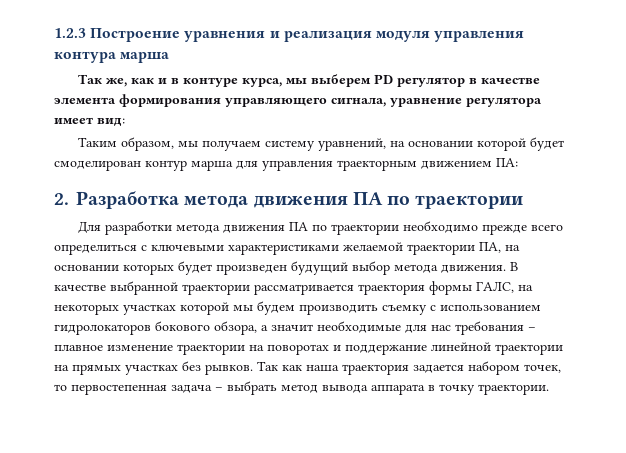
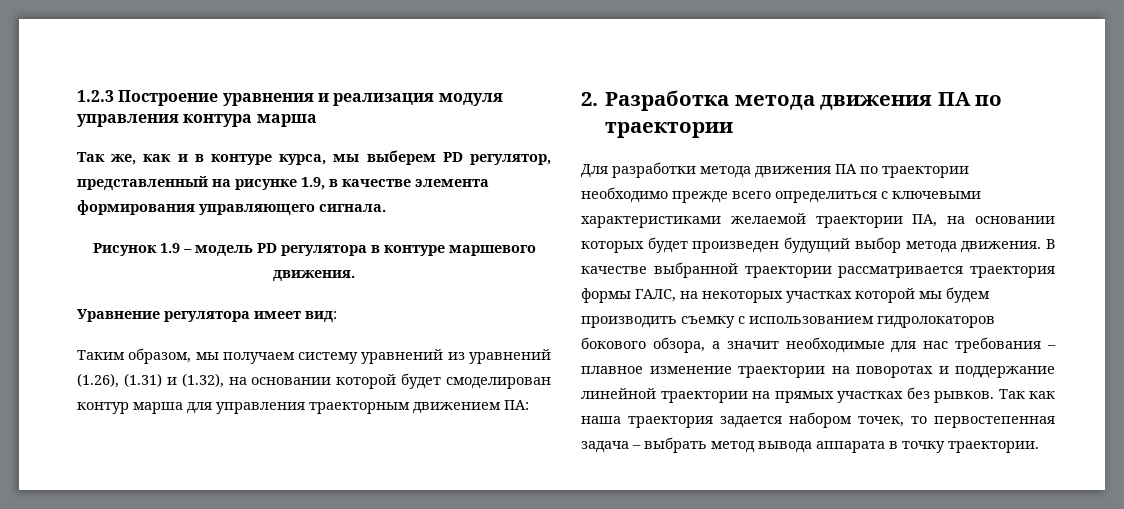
- Так же, как и в контуре курса, мы выберем PD регулятор в качестве элемента формирования управляющего сигнала, уравнение регулятора имеет вид:
+ Так же, как и в контуре курса, мы выберем PD регулятор, представленный на рисунке 1.9, в качестве элемента формирования управляющего сигнала.
+ Рисунок 1.9 – модель PD регулятора в контуре маршевого движения.
+ Уравнение регулятора имеет вид:
- Таким образом, мы получаем систему уравнений, на основании которой будет смоделирован контур марша для управления траекторным движением ПА:
+ Таким образом, мы получаем систему уравнений из уравнений (1.26), (1.31) и (1.32), на основании которой будет смоделирован контур марша для управления траекторным движением ПА:

